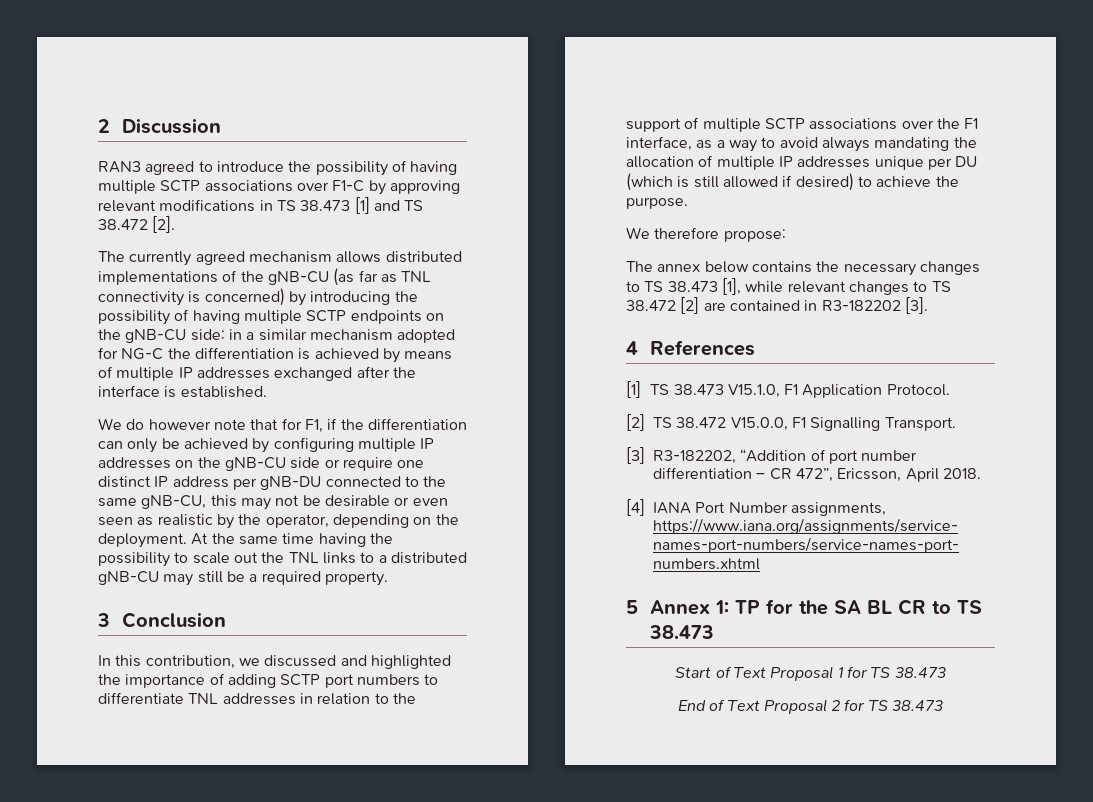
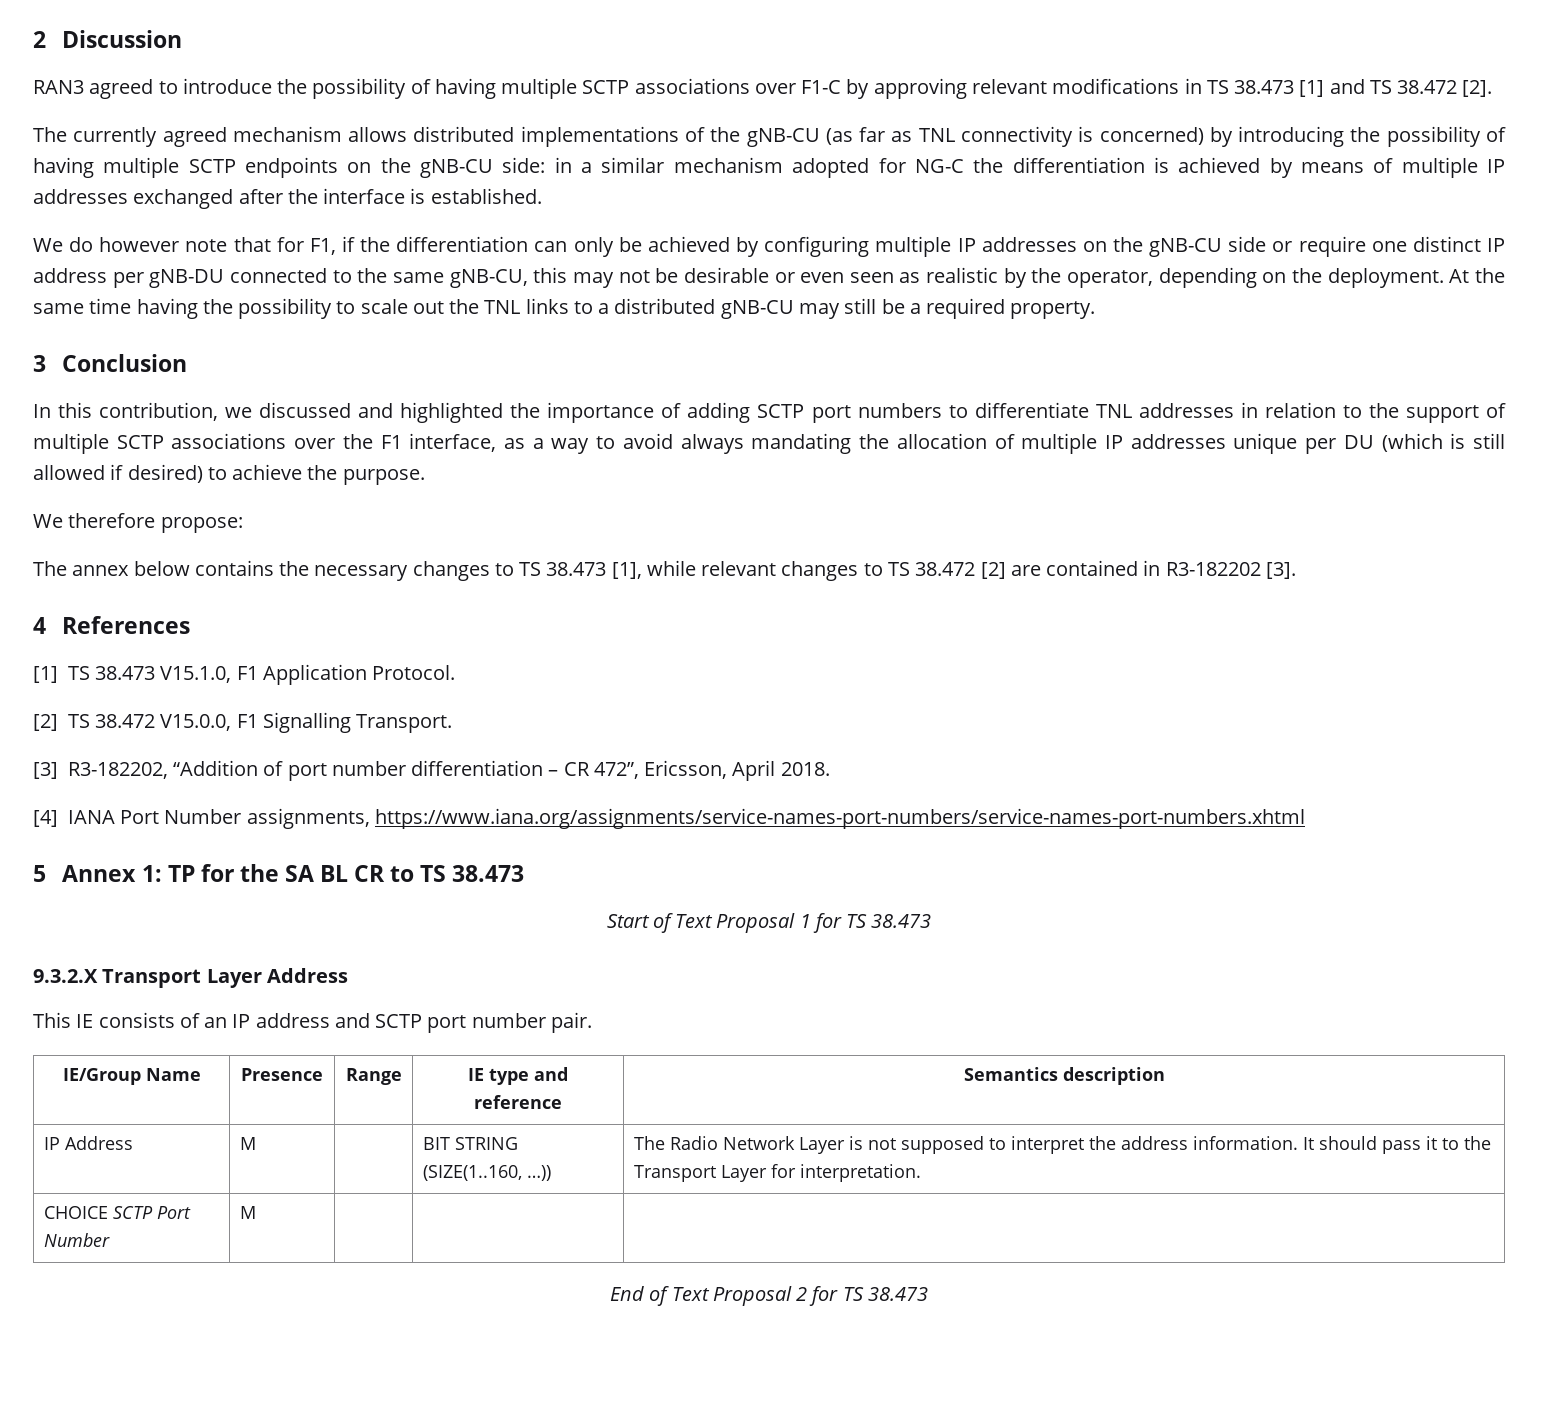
+ 9.3.2.X Transport Layer Address
+ This IE consists of an IP address and SCTP port number pair.
+ IE/Group Name | Presence | Range | IE type and reference | Semantics description
+ IP Address | M | | BIT STRING (SIZE(1..160, …)) | The Radio Network Layer is not supposed to interpret the address information. It should pass it to the Transport Layer for interpretation.
+ CHOICE SCTP Port Number | M | | |

